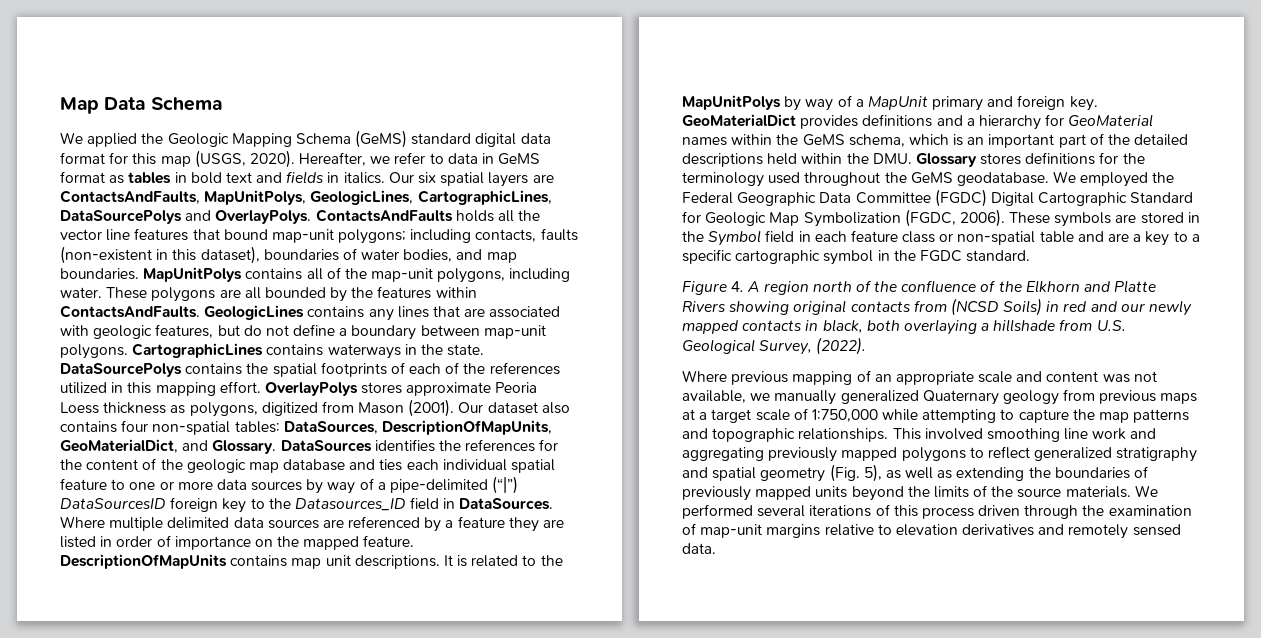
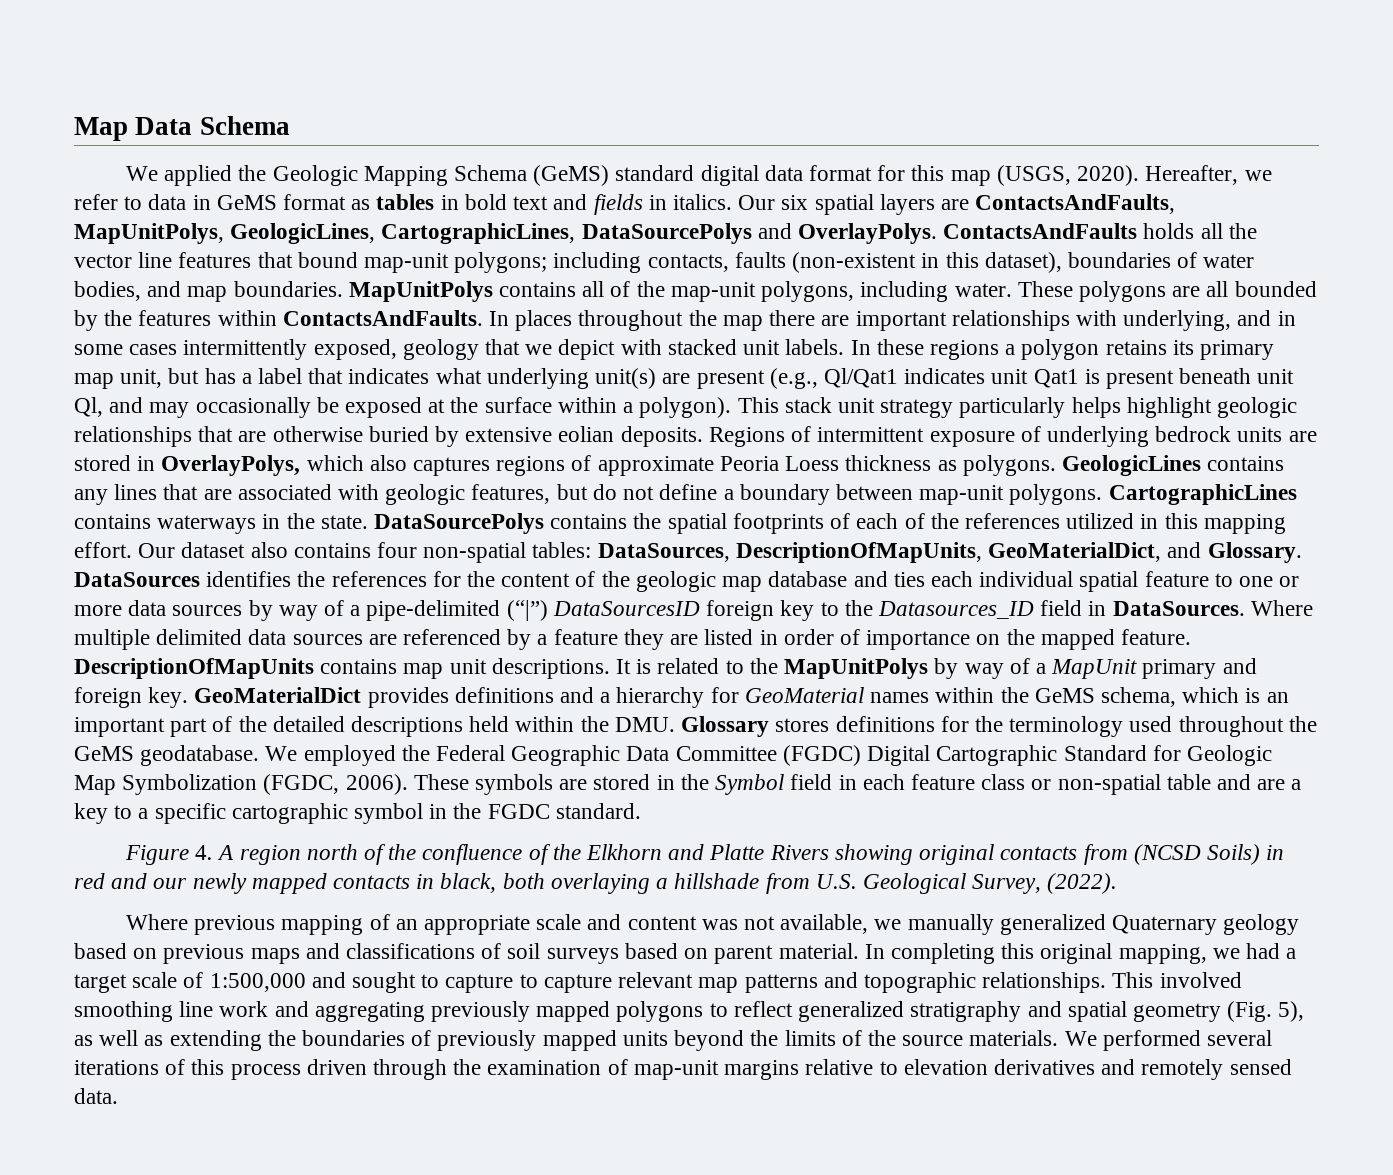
+ In places throughout the map there are important relationships with underlying, and in some cases intermittently exposed, geology that we depict with stacked unit labels. In these regions a polygon retains its primary map unit, but has a label that indicates what underlying unit(s) are present (e.g., Ql/Qat1 indicates unit Qat1 is present beneath unit Ql, and may occasionally be exposed at the surface within a polygon). This stack unit strategy particularly helps highlight geologic relationships that are otherwise buried by extensive eolian deposits. Regions of intermittent exposure of underlying bedrock units are stored in OverlayPolys, which also captures regions of approximate Peoria Loess thickness as polygons.
- OverlayPolys stores approximate Peoria Loess thickness as polygons, digitized from Mason (2001).
- Where previous mapping of an appropriate scale and content was not available, we manually generalized Quaternary geology from previous maps at a target scale of 1:750,000 while attempting to capture the map patterns and topographic relationships.
+ Where previous mapping of an appropriate scale and content was not available, we manually generalized Quaternary geology based on previous maps and classifications of soil surveys based on parent material. In completing this original mapping, we had a target scale of 1:500,000 and sought to capture to capture relevant map patterns and topographic relationships.

